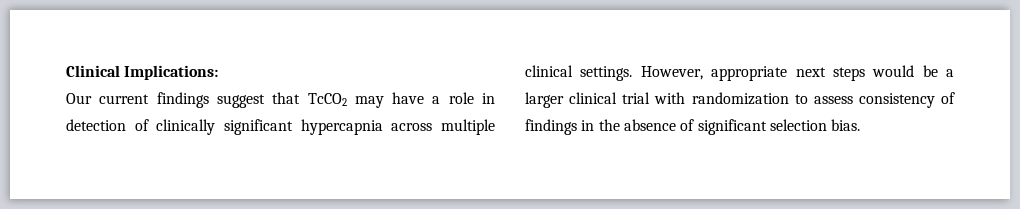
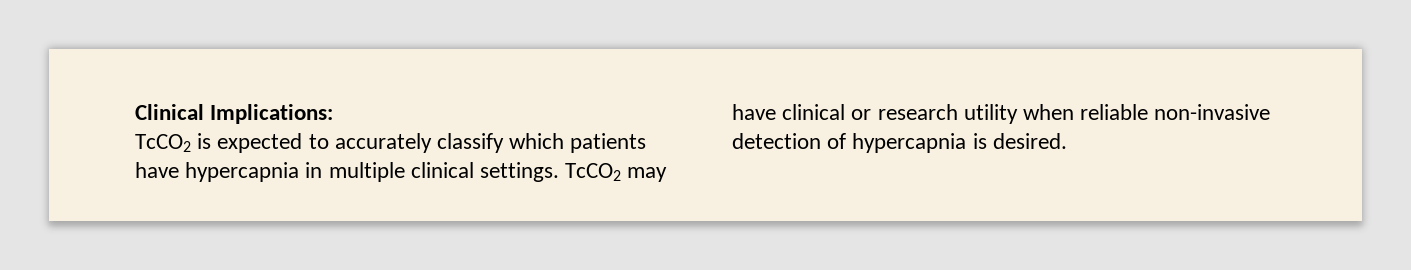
- Our current findings suggest that TcCO2 may have a role in detection of clinically significant hypercapnia across multiple clinical settings. However, appropriate next steps would be a larger clinical trial with randomization to assess consistency of findings in the absence of significant selection bias.
+ TcCO2 is expected to accurately classify which patients have hypercapnia in multiple clinical settings. TcCO2 may have clinical or research utility when reliable non-invasive detection of hypercapnia is desired.

